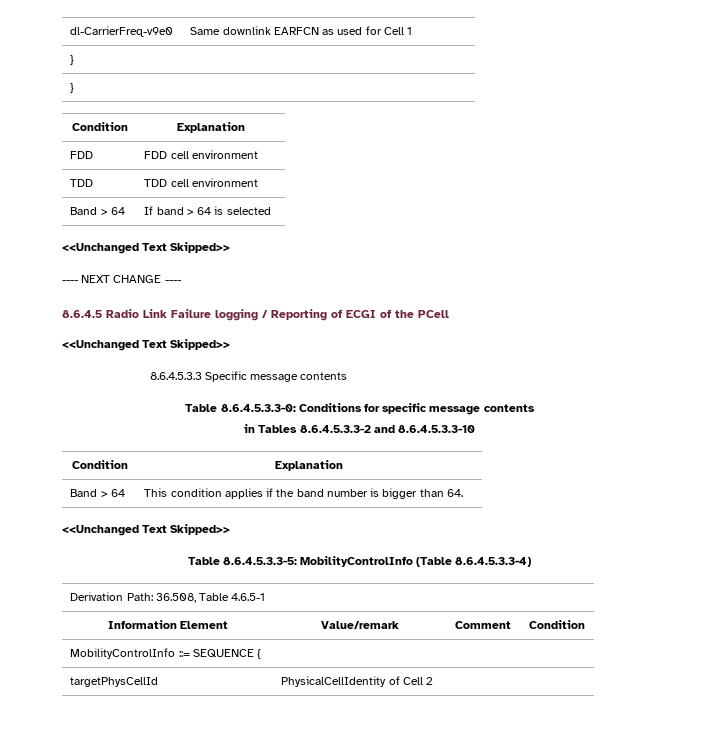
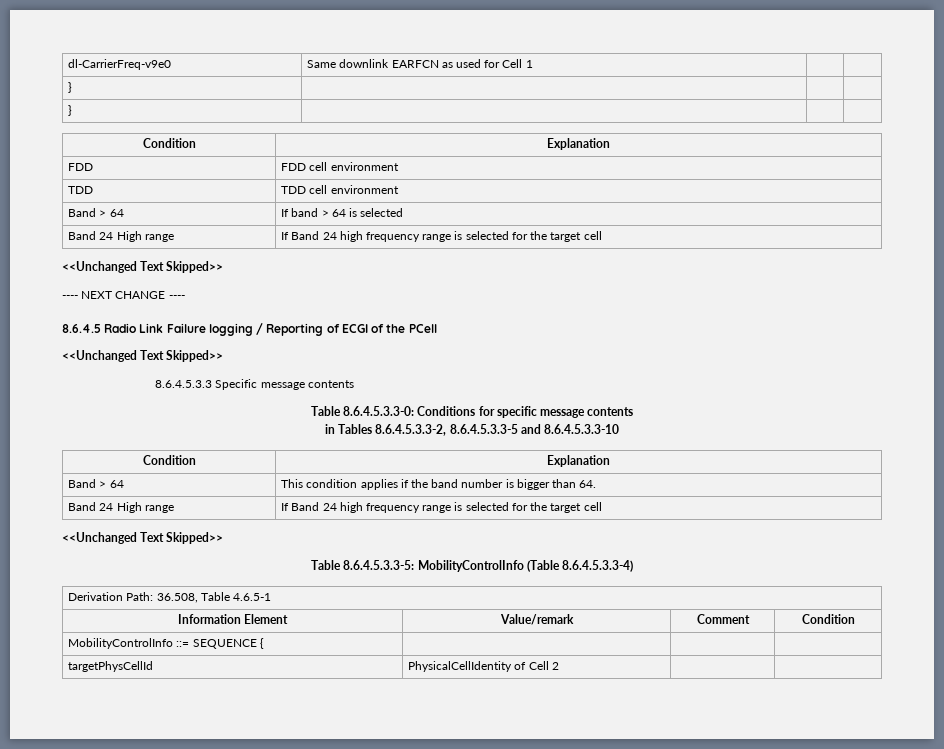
  Band > 64 | If band > 64 is selected
+ Band 24 High range | If Band 24 high frequency range is selected for the target cell
- in Tables 8.6.4.5.3.3-2 and 8.6.4.5.3.3-10
+ in Tables 8.6.4.5.3.3-2, 8.6.4.5.3.3-5 and 8.6.4.5.3.3-10
  Band > 64 | This condition applies if the band number is bigger than 64.
+ Band 24 High range | If Band 24 high frequency range is selected for the target cell

